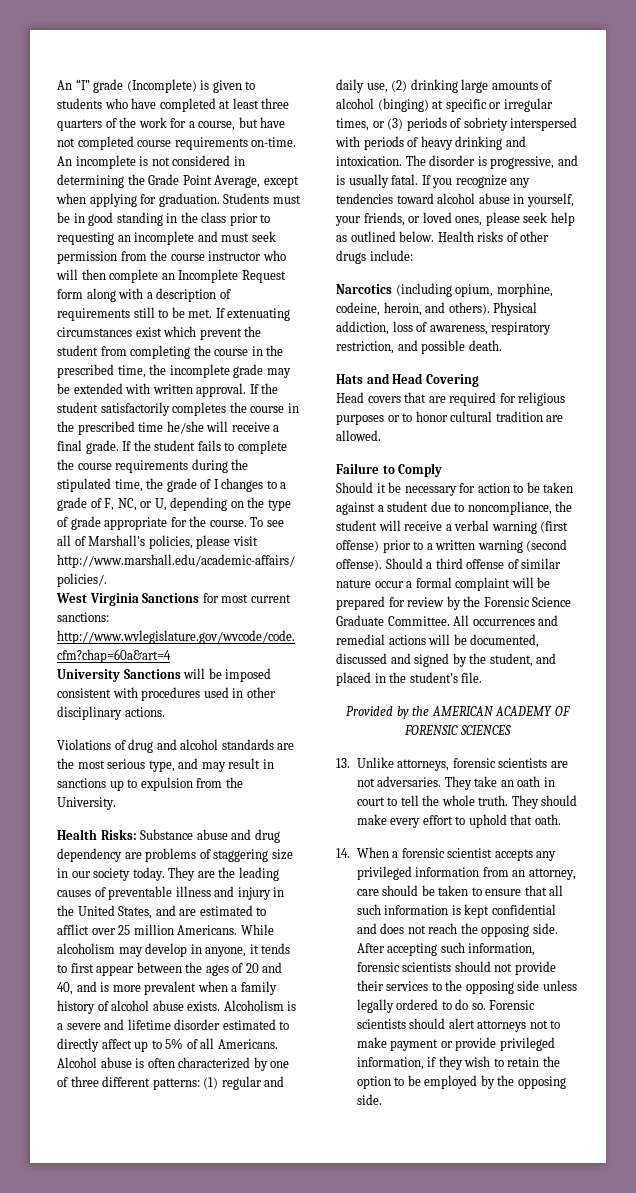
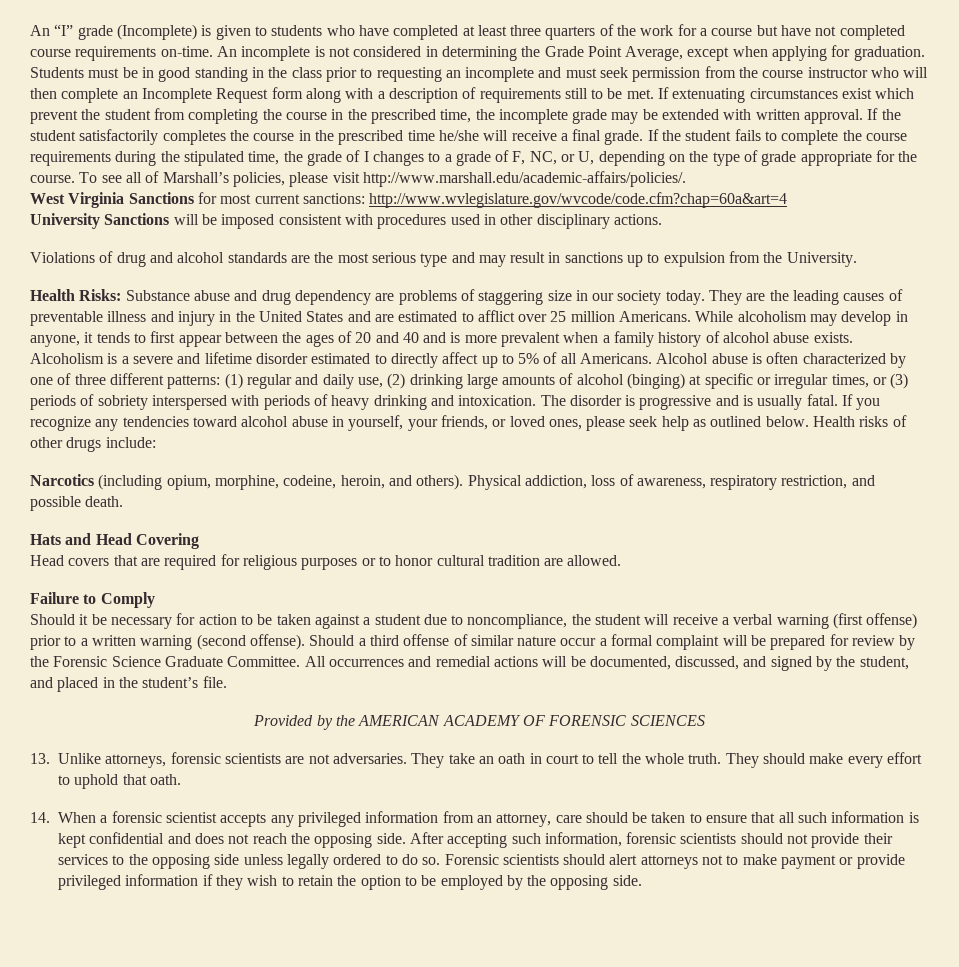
- An “I” grade (Incomplete) is given to students who have completed at least three quarters of the work for a course, but have not completed course requirements on-time.
+ An “I” grade (Incomplete) is given to students who have completed at least three quarters of the work for a course but have not completed course requirements on-time.
- Violations of drug and alcohol standards are the most serious type, and may result in sanctions up to expulsion from the University.
+ Violations of drug and alcohol standards are the most serious type and may result in sanctions up to expulsion from the University.
- They are the leading causes of preventable illness and injury in the United States, and are estimated to afflict over 25 million Americans.
+ They are the leading causes of preventable illness and injury in the United States and are estimated to afflict over 25 million Americans.
- While alcoholism may develop in anyone, it tends to first appear between the ages of 20 and 40, and is more prevalent when a family history of alcohol abuse exists.
+ While alcoholism may develop in anyone, it tends to first appear between the ages of 20 and 40 and is more prevalent when a family history of alcohol abuse exists.
- The disorder is progressive, and is usually fatal.
+ The disorder is progressive and is usually fatal.
- All occurrences and remedial actions will be documented, discussed and signed by the student, and placed in the student’s file.
+ All occurrences and remedial actions will be documented, discussed, and signed by the student, and placed in the student’s file.
- Forensic scientists should alert attorneys not to make payment or provide privileged information, if they wish to retain the option to be employed by the opposing side.
+ Forensic scientists should alert attorneys not to make payment or provide privileged information if they wish to retain the option to be employed by the opposing side.

